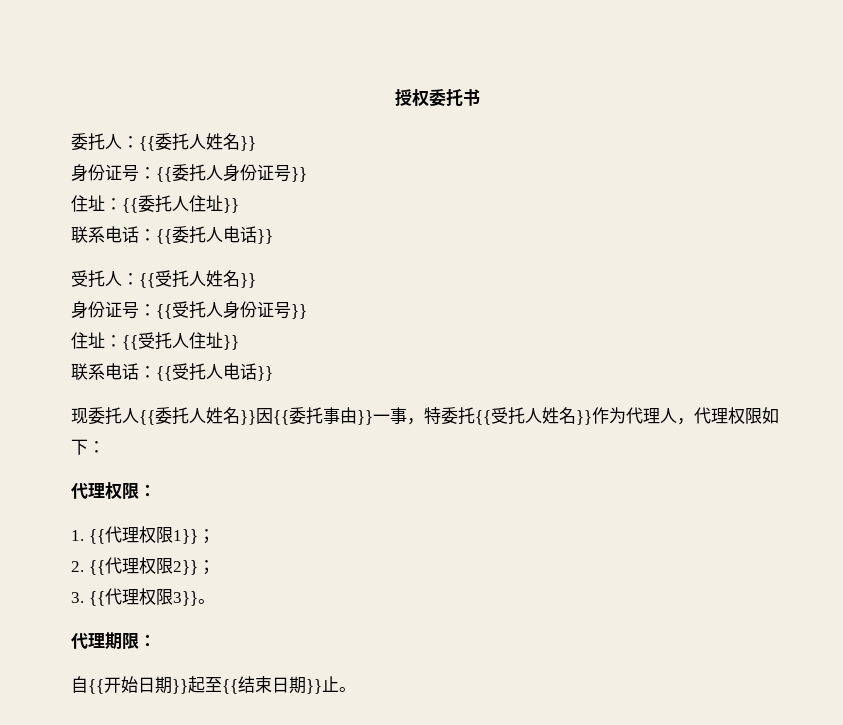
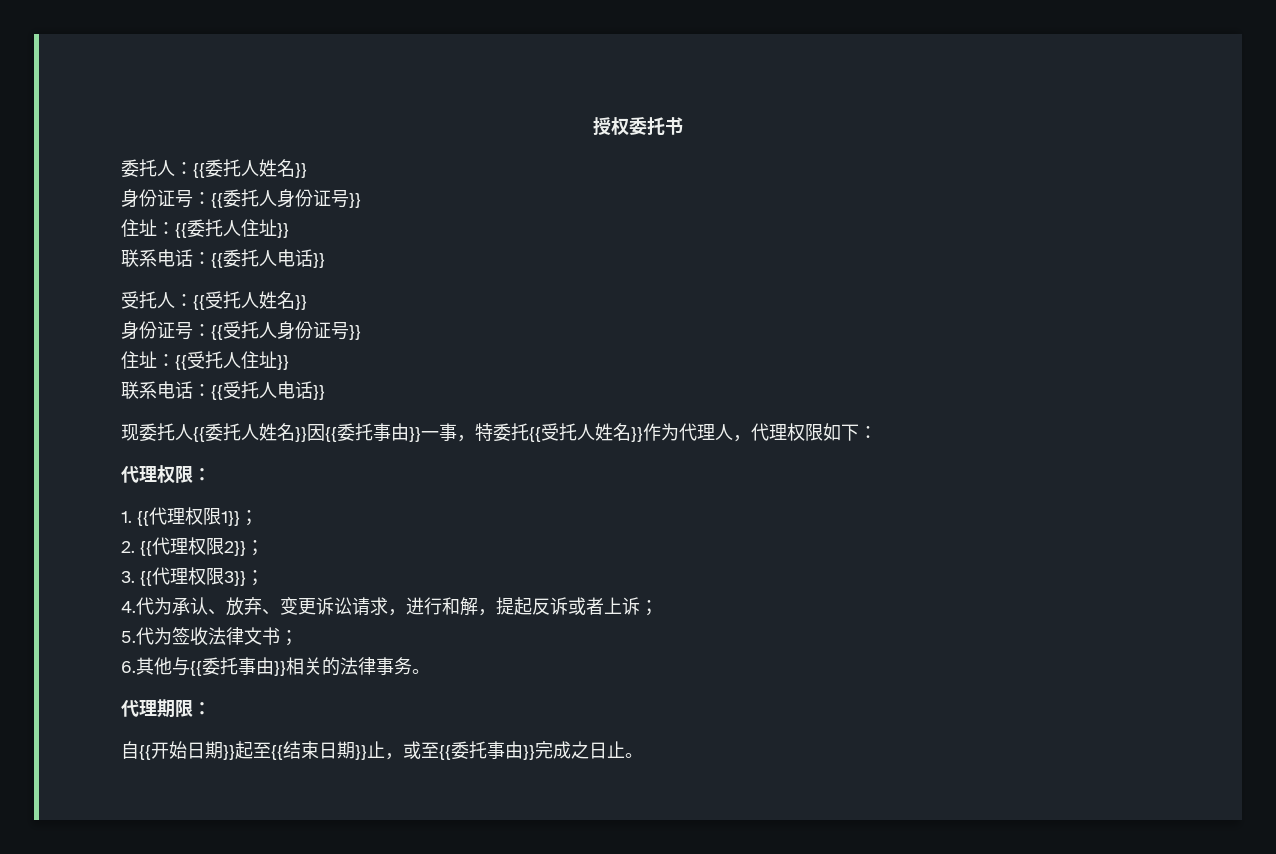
- 3. {{代理权限3}}。
+ 3. {{代理权限3}}；
+ 4.代为承认、放弃、变更诉讼请求，进行和解，提起反诉或者上诉；
+ 5.代为签收法律文书；
+ 6.其他与{{委托事由}}相关的法律事务。
- 自{{开始日期}}起至{{结束日期}}止。
+ 自{{开始日期}}起至{{结束日期}}止，或至{{委托事由}}完成之日止。

